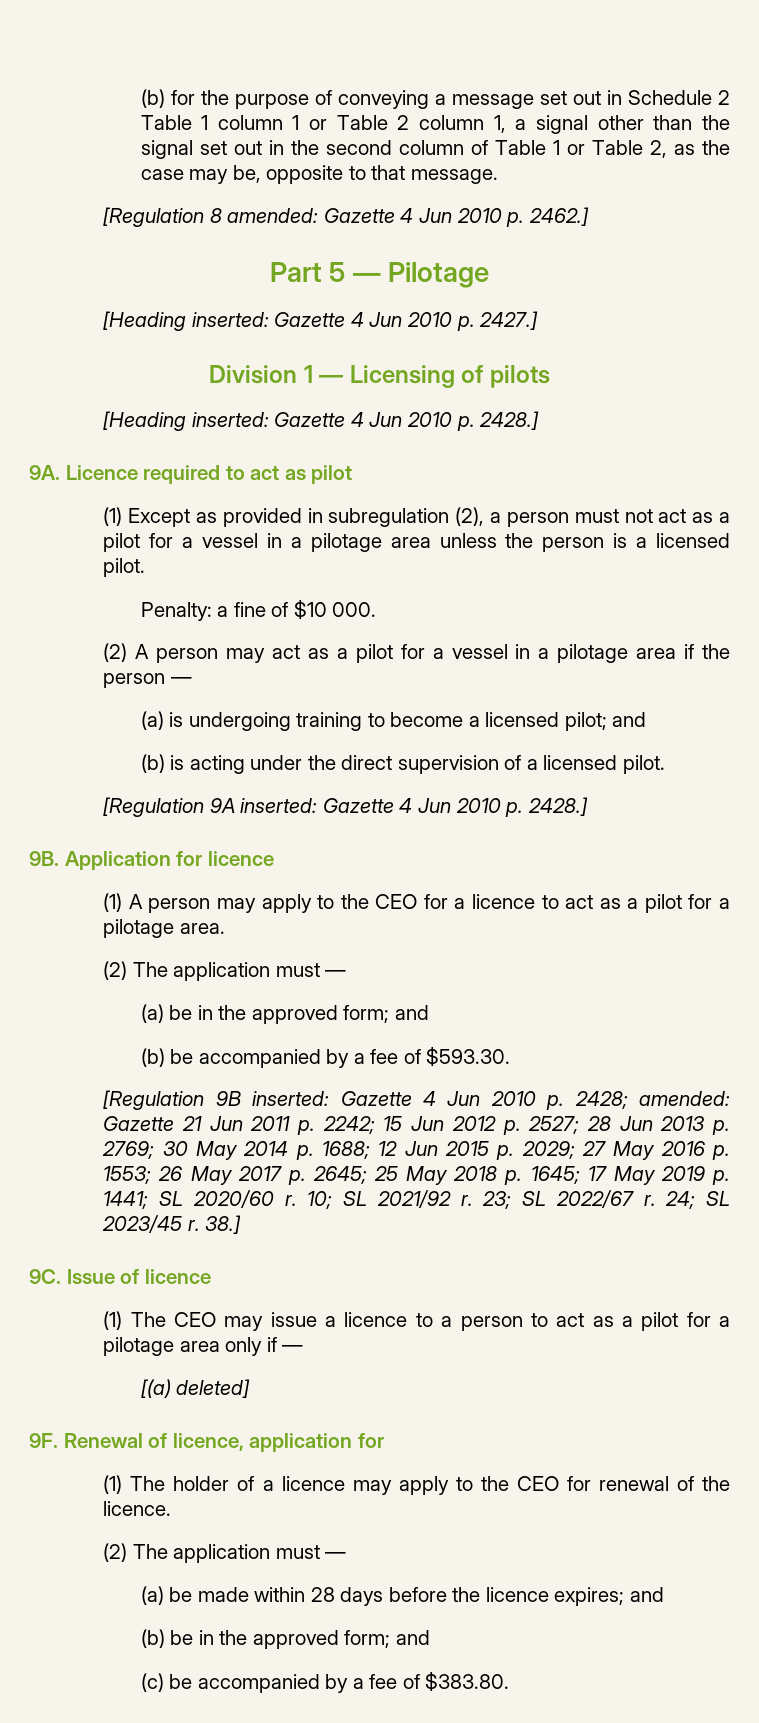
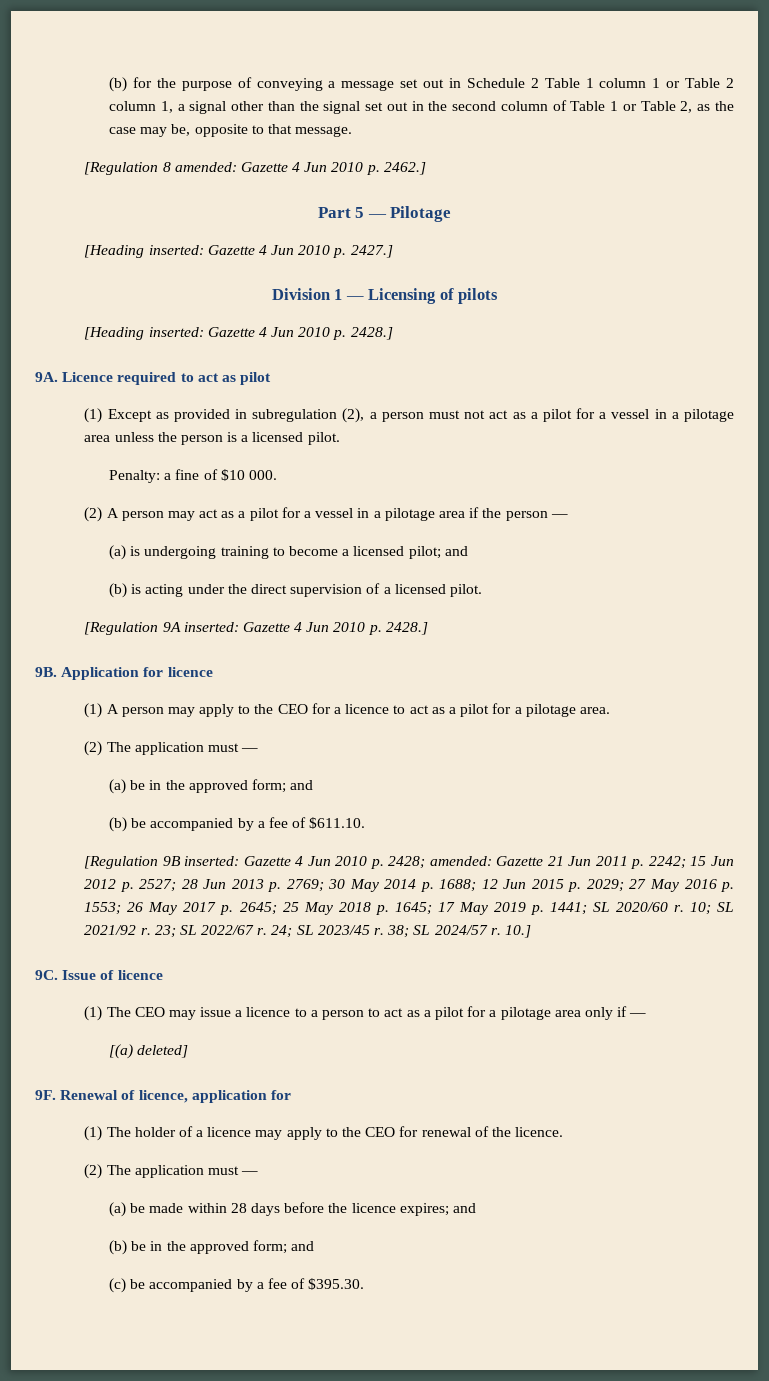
- (b) be accompanied by a fee of $593.30.
+ (b) be accompanied by a fee of $611.10.
- 38.]
+ 38; SL 2024/57 r. 10.]
- (c) be accompanied by a fee of $383.80.
+ (c) be accompanied by a fee of $395.30.

